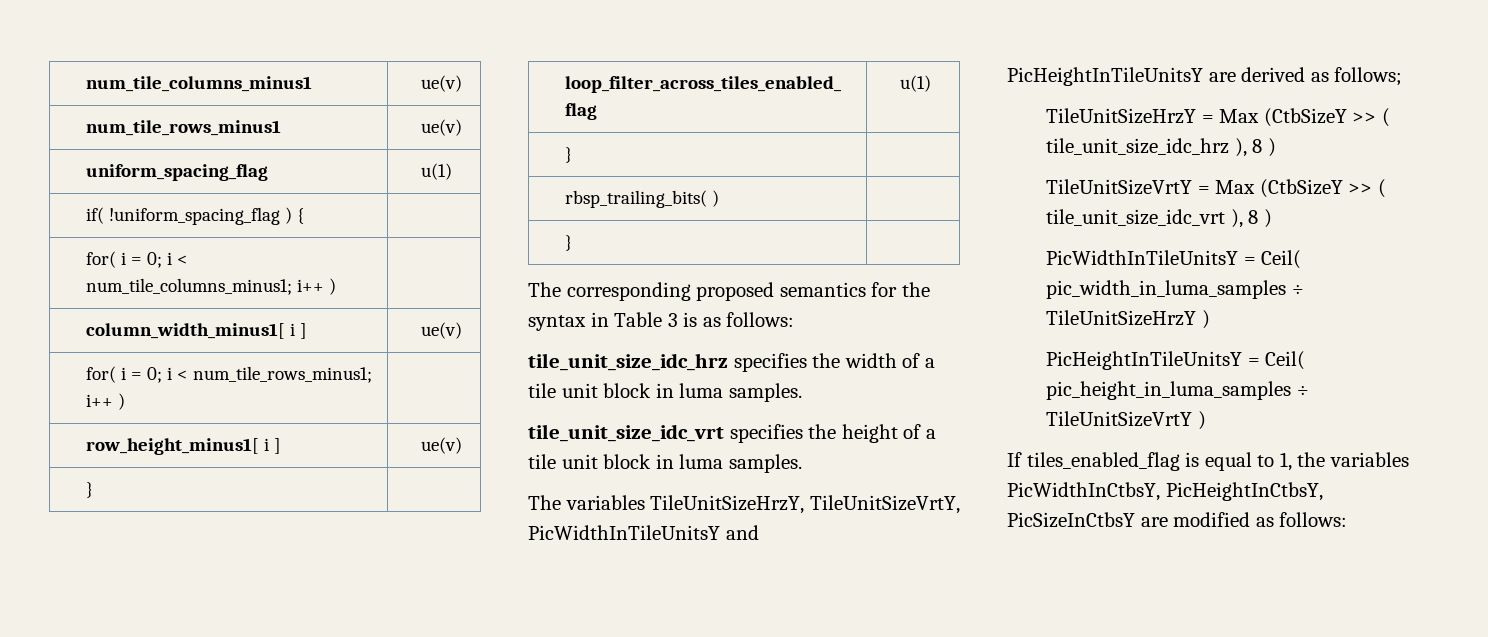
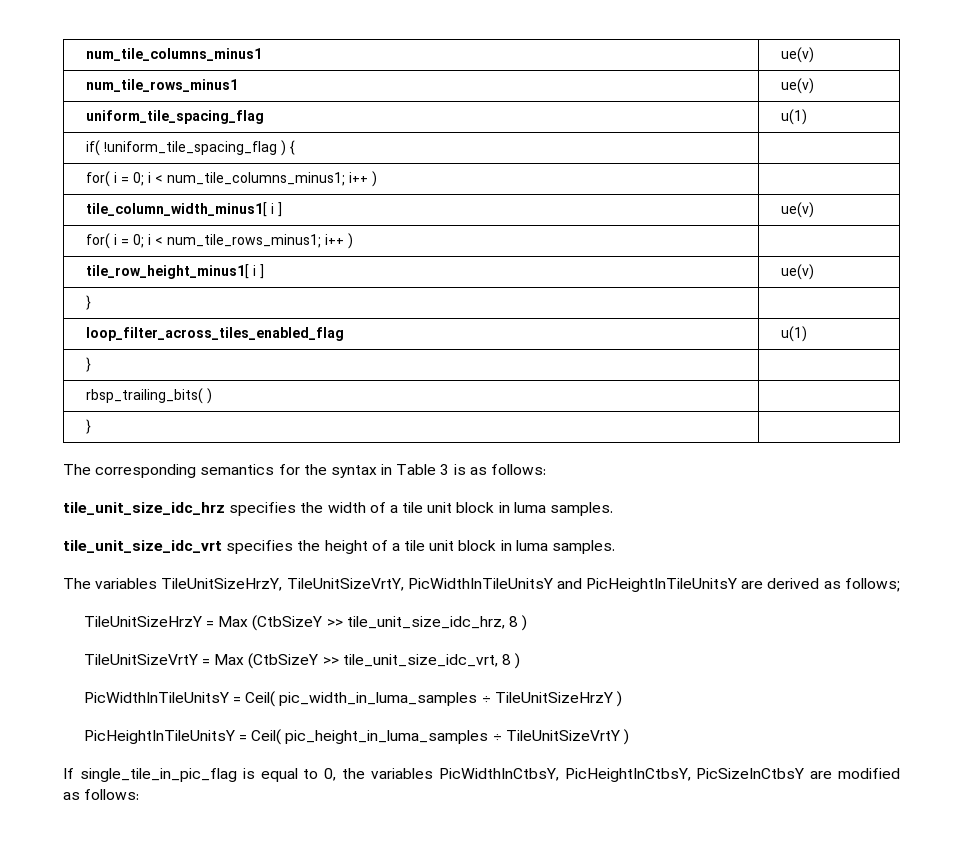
- uniform_spacing_flag | u(1)
+ uniform_tile_spacing_flag | u(1)
- if( !uniform_spacing_flag ) { |
+ if( !uniform_tile_spacing_flag ) { |
- column_width_minus1[ i ] | ue(v)
+ tile_column_width_minus1[ i ] | ue(v)
- row_height_minus1[ i ] | ue(v)
+ tile_row_height_minus1[ i ] | ue(v)
- The corresponding proposed semantics for the syntax in Table 3 is as follows:
+ The corresponding semantics for the syntax in Table 3 is as follows:
- TileUnitSizeHrzY = Max (CtbSizeY >> ( tile_unit_size_idc_hrz ), 8 )
+ TileUnitSizeHrzY = Max (CtbSizeY >> tile_unit_size_idc_hrz, 8 )
- TileUnitSizeVrtY = Max (CtbSizeY >> ( tile_unit_size_idc_vrt ), 8 )
+ TileUnitSizeVrtY = Max (CtbSizeY >> tile_unit_size_idc_vrt, 8 )
- If tiles_enabled_flag is equal to 1, the variables PicWidthInCtbsY, PicHeightInCtbsY, PicSizeInCtbsY are modified as follows:
+ If single_tile_in_pic_flag is equal to 0, the variables PicWidthInCtbsY, PicHeightInCtbsY, PicSizeInCtbsY are modified as follows:

